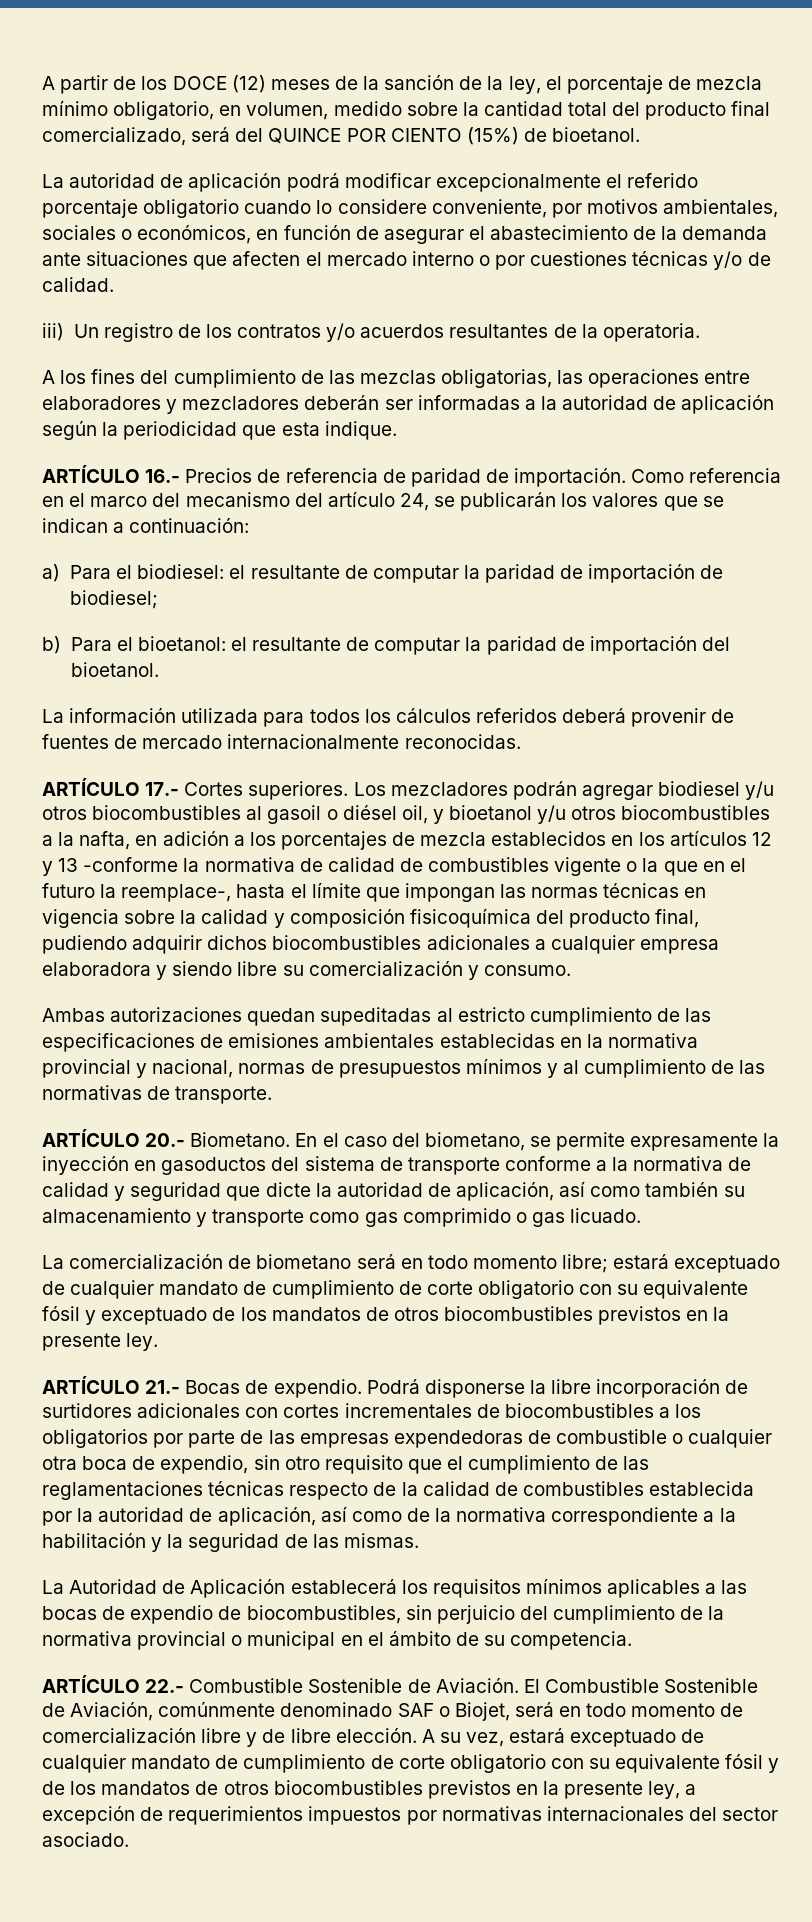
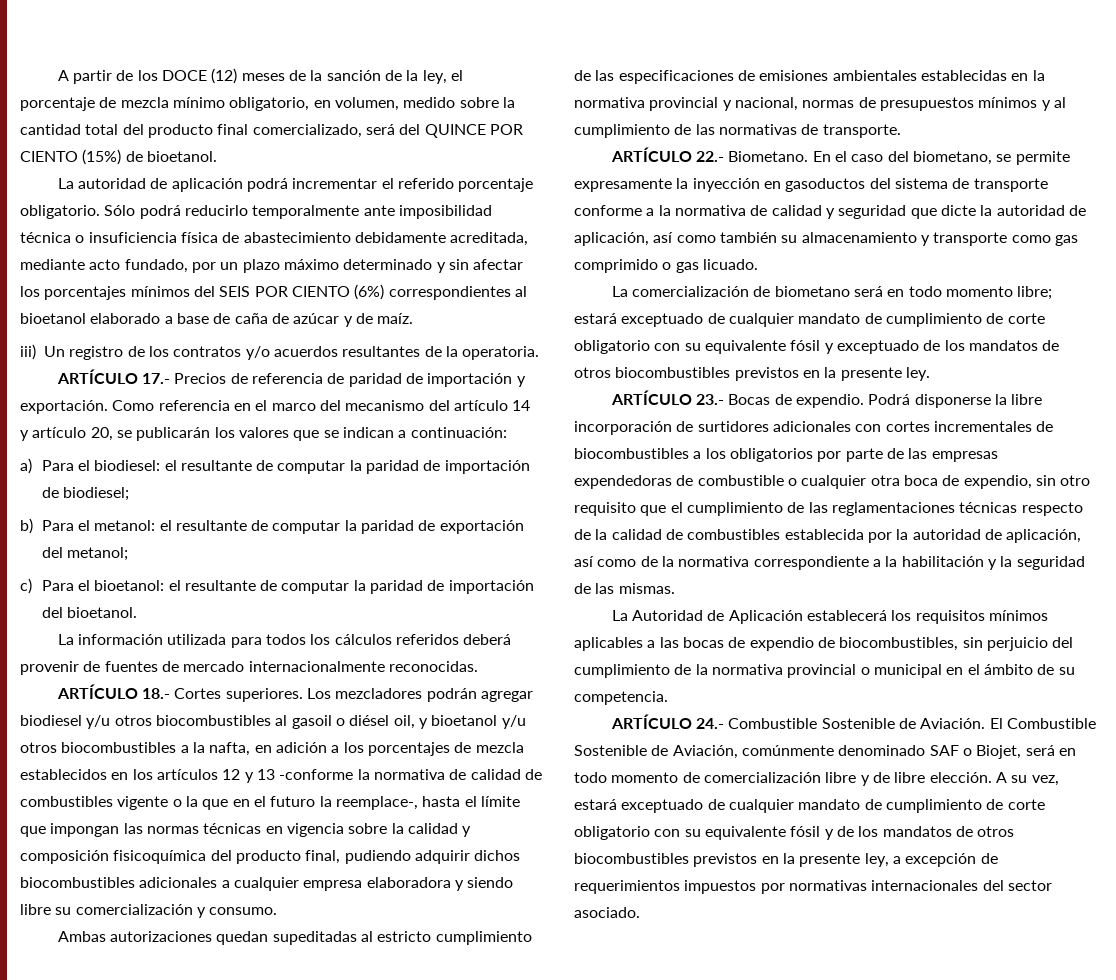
- La autoridad de aplicación podrá modificar excepcionalmente el referido porcentaje obligatorio cuando lo considere conveniente, por motivos ambientales, sociales o económicos, en función de asegurar el abastecimiento de la demanda ante situaciones que afecten el mercado interno o por cuestiones técnicas y/o de calidad.
+ La autoridad de aplicación podrá incrementar el referido porcentaje obligatorio. Sólo podrá reducirlo temporalmente ante imposibilidad técnica o insuficiencia física de abastecimiento debidamente acreditada, mediante acto fundado, por un plazo máximo determinado y sin afectar los porcentajes mínimos del SEIS POR CIENTO (6%) correspondientes al bioetanol elaborado a base de caña de azúcar y de maíz.
- A los fines del cumplimiento de las mezclas obligatorias, las operaciones entre elaboradores y mezcladores deberán ser informadas a la autoridad de aplicación según la periodicidad que esta indique.
- ARTÍCULO 16.- Precios de referencia de paridad de importación.
+ ARTÍCULO 17.- Precios de referencia de paridad de importación y exportación.
- Como referencia en el marco del mecanismo del artículo 24, se publicarán los valores que se indican a continuación:
+ Como referencia en el marco del mecanismo del artículo 14 y artículo 20, se publicarán los valores que se indican a continuación:
- b) Para el bioetanol: el resultante de computar la paridad de importación del bioetanol.
+ b) Para el metanol: el resultante de computar la paridad de exportación del metanol;
+ c) Para el bioetanol: el resultante de computar la paridad de importación del bioetanol.
- ARTÍCULO 17.- Cortes superiores.
+ ARTÍCULO 18.- Cortes superiores.
- ARTÍCULO 20.- Biometano.
+ ARTÍCULO 22.- Biometano.
- ARTÍCULO 21.- Bocas de expendio.
+ ARTÍCULO 23.- Bocas de expendio.
- ARTÍCULO 22.- Combustible Sostenible de Aviación.
+ ARTÍCULO 24.- Combustible Sostenible de Aviación.

